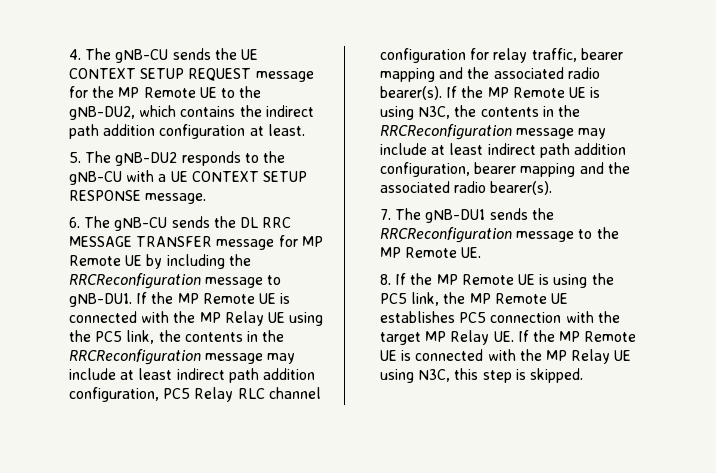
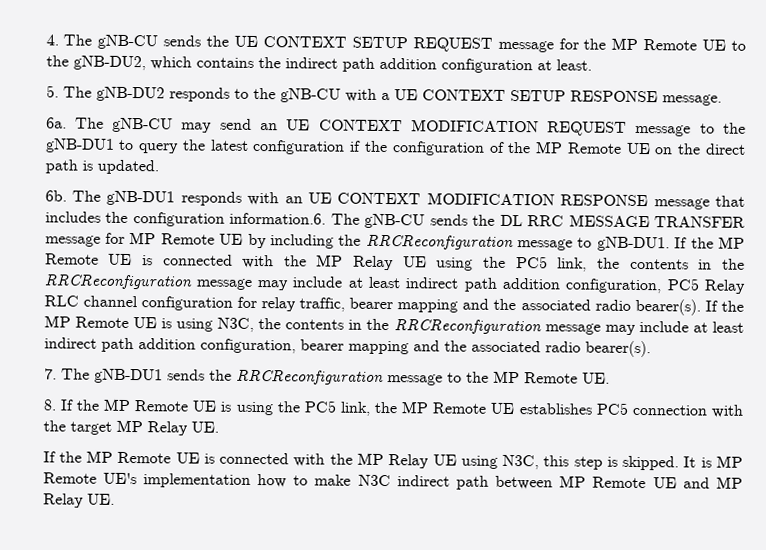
- 6. The gNB-CU sends the DL RRC MESSAGE TRANSFER message for MP Remote UE by including the RRCReconfiguration message to gNB-DU1.
+ 6a. The gNB-CU may send an UE CONTEXT MODIFICATION REQUEST message to the gNB-DU1 to query the latest configuration if the configuration of the MP Remote UE on the direct path is updated.
+ 6b. The gNB-DU1 responds with an UE CONTEXT MODIFICATION RESPONSE message that includes the configuration information.6. The gNB-CU sends the DL RRC MESSAGE TRANSFER message for MP Remote UE by including the RRCReconfiguration message to gNB-DU1.
- 8. If the MP Remote UE is using the PC5 link, the MP Remote UE establishes PC5 connection with the target MP Relay UE. If the MP Remote UE is connected with the MP Relay UE using N3C, this step is skipped.
+ 8. If the MP Remote UE is using the PC5 link, the MP Remote UE establishes PC5 connection with the target MP Relay UE.
+ If the MP Remote UE is connected with the MP Relay UE using N3C, this step is skipped.
+ It is MP Remote UE's implementation how to make N3C indirect path between MP Remote UE and MP Relay UE.

